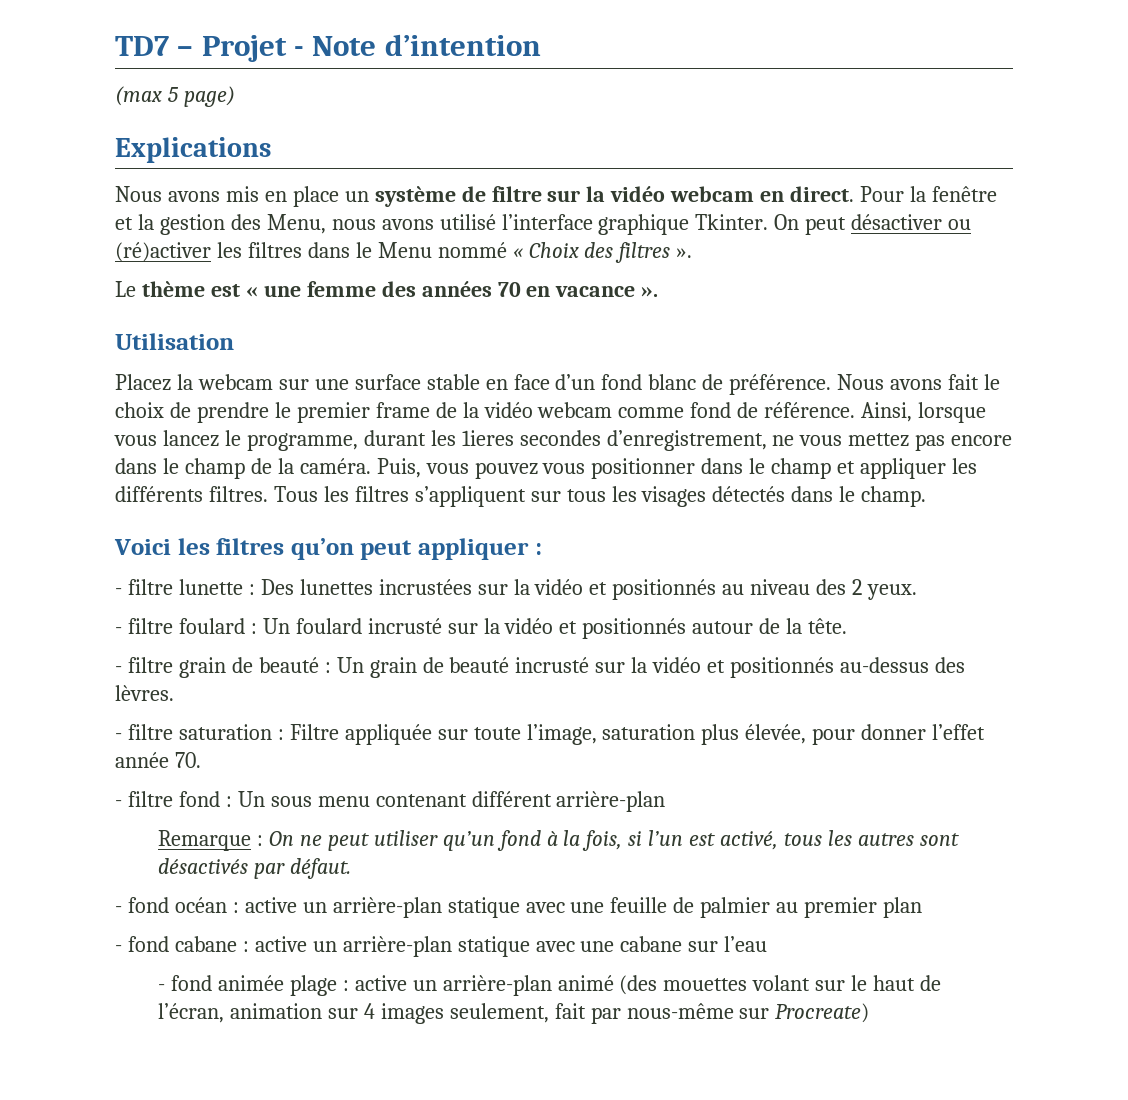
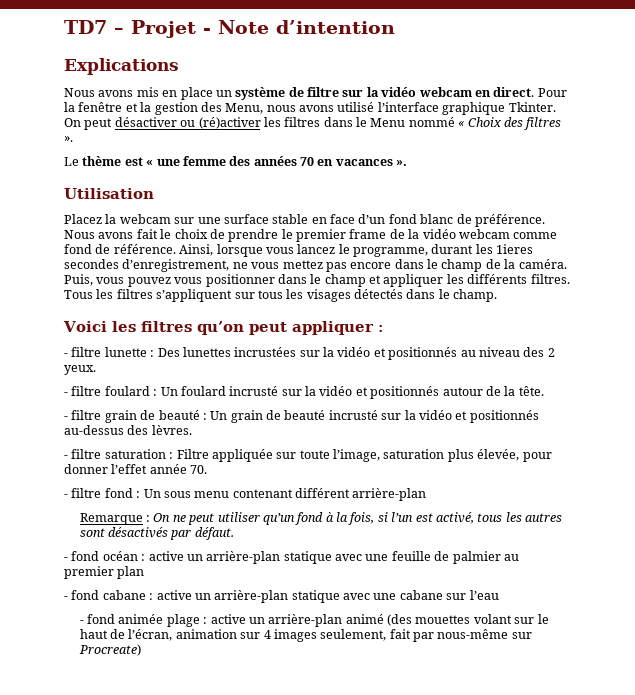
- (max 5 page)
- Le thème est « une femme des années 70 en vacance ».
+ Le thème est « une femme des années 70 en vacances ».

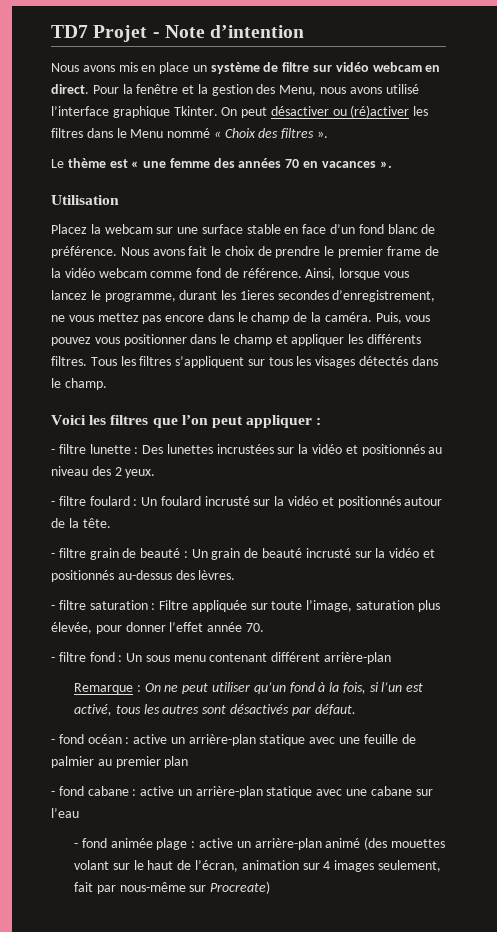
- TD7 – Projet - Note d’intention
+ TD7 Projet - Note d’intention
- Explications
- Nous avons mis en place un système de filtre sur la vidéo webcam en direct.
+ Nous avons mis en place un système de filtre sur vidéo webcam en direct.
- Voici les filtres qu’on peut appliquer :
+ Voici les filtres que l’on peut appliquer :

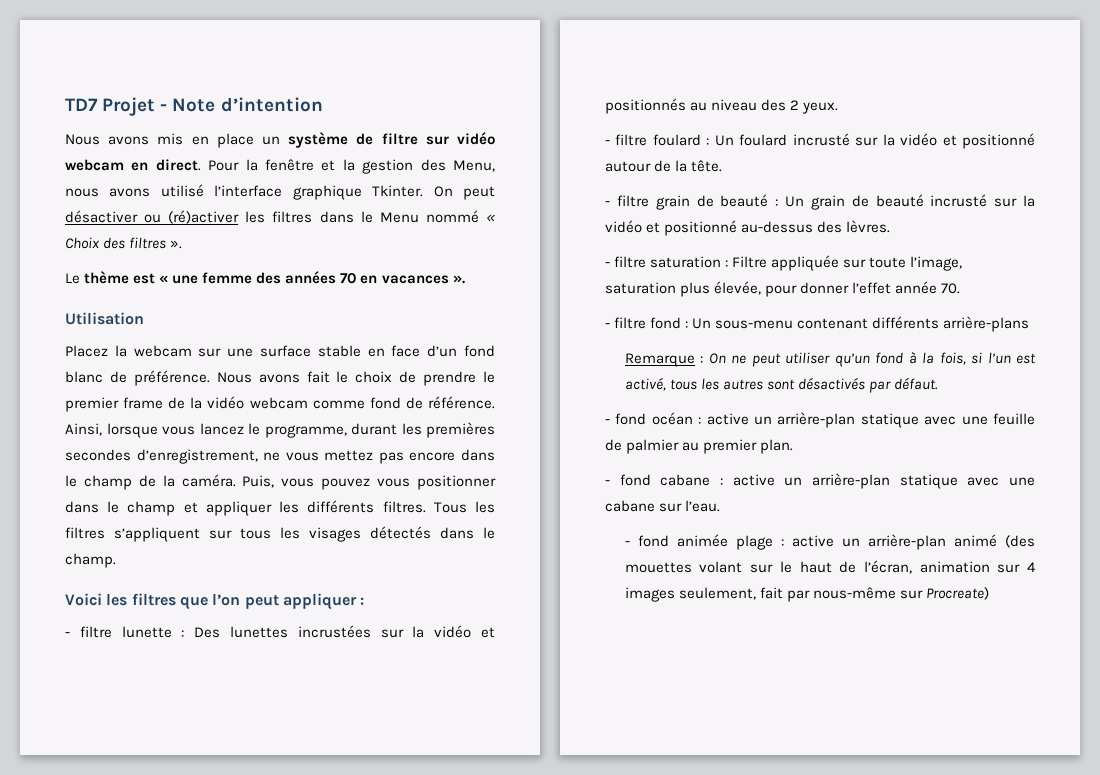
- Ainsi, lorsque vous lancez le programme, durant les 1ieres secondes d’enregistrement, ne vous mettez pas encore dans le champ de la caméra.
+ Ainsi, lorsque vous lancez le programme, durant les premières secondes d’enregistrement, ne vous mettez pas encore dans le champ de la caméra.
- - filtre foulard : Un foulard incrusté sur la vidéo et positionnés autour de la tête.
+ - filtre foulard : Un foulard incrusté sur la vidéo et positionné autour de la tête.
- - filtre grain de beauté : Un grain de beauté incrusté sur la vidéo et positionnés au-dessus des lèvres.
+ - filtre grain de beauté : Un grain de beauté incrusté sur la vidéo et positionné au-dessus des lèvres.
- - filtre fond : Un sous menu contenant différent arrière-plan
+ - filtre fond : Un sous-menu contenant différents arrière-plans
- - fond océan : active un arrière-plan statique avec une feuille de palmier au premier plan
+ - fond océan : active un arrière-plan statique avec une feuille de palmier au premier plan.
- - fond cabane : active un arrière-plan statique avec une cabane sur l’eau
+ - fond cabane : active un arrière-plan statique avec une cabane sur l’eau.

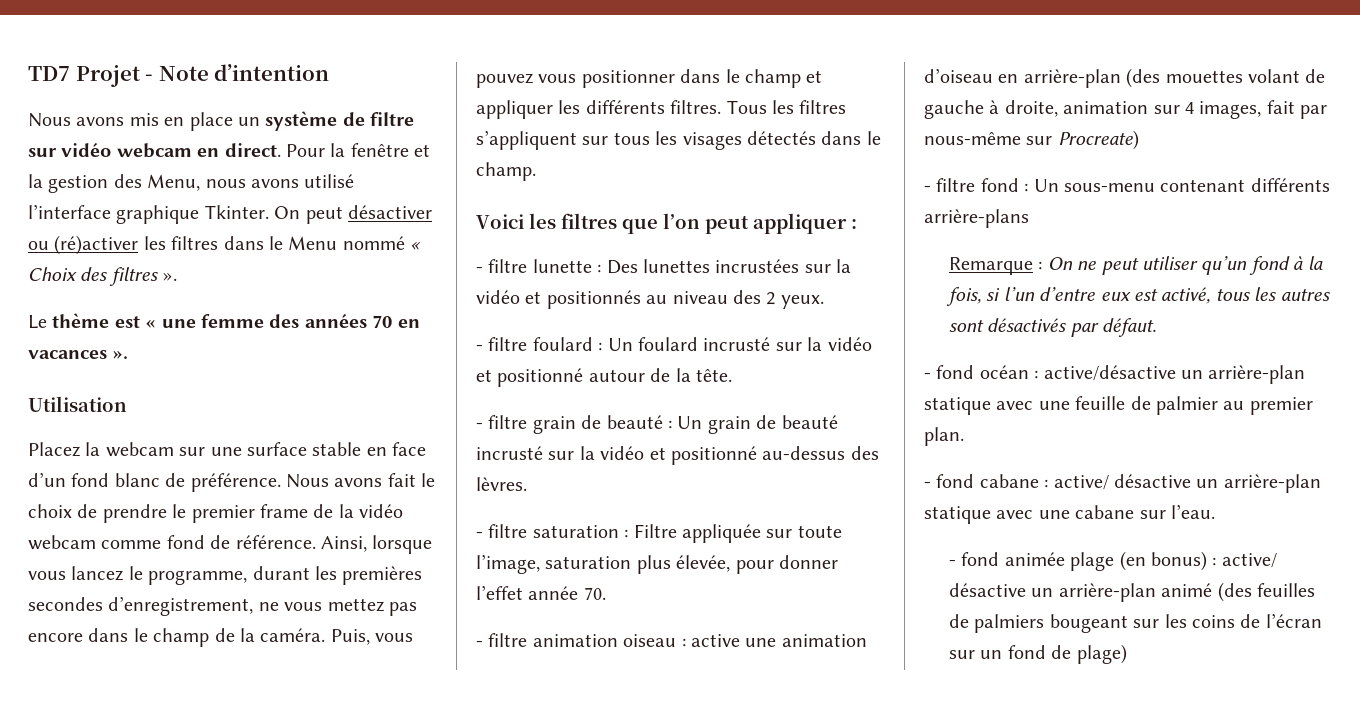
+ - filtre animation oiseau : active une animation d’oiseau en arrière-plan (des mouettes volant de gauche à droite, animation sur 4 images, fait par nous-même sur Procreate)
- Remarque : On ne peut utiliser qu’un fond à la fois, si l’un est activé, tous les autres sont désactivés par défaut.
+ Remarque : On ne peut utiliser qu’un fond à la fois, si l’un d’entre eux est activé, tous les autres sont désactivés par défaut.
- - fond océan : active un arrière-plan statique avec une feuille de palmier au premier plan.
+ - fond océan : active/désactive un arrière-plan statique avec une feuille de palmier au premier plan.
- - fond cabane : active un arrière-plan statique avec une cabane sur l’eau.
+ - fond cabane : active/ désactive un arrière-plan statique avec une cabane sur l’eau.
- - fond animée plage : active un arrière-plan animé (des mouettes volant sur le haut de l’écran, animation sur 4 images seulement, fait par nous-même sur Procreate)
+ - fond animée plage (en bonus) : active/ désactive un arrière-plan animé (des feuilles de palmiers bougeant sur les coins de l’écran sur un fond de plage)

